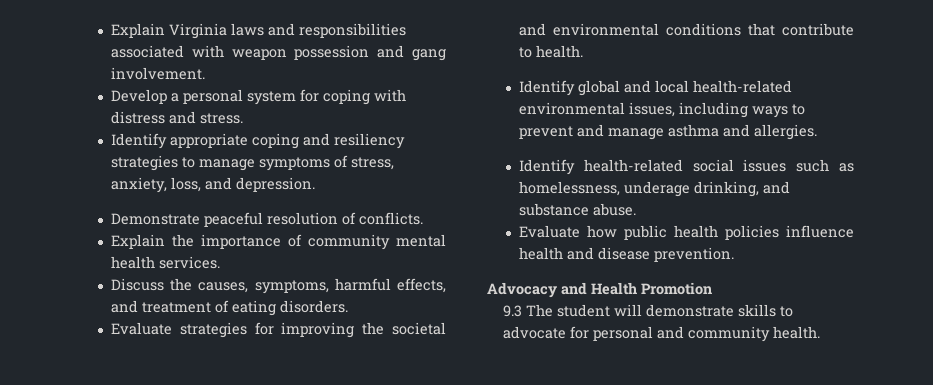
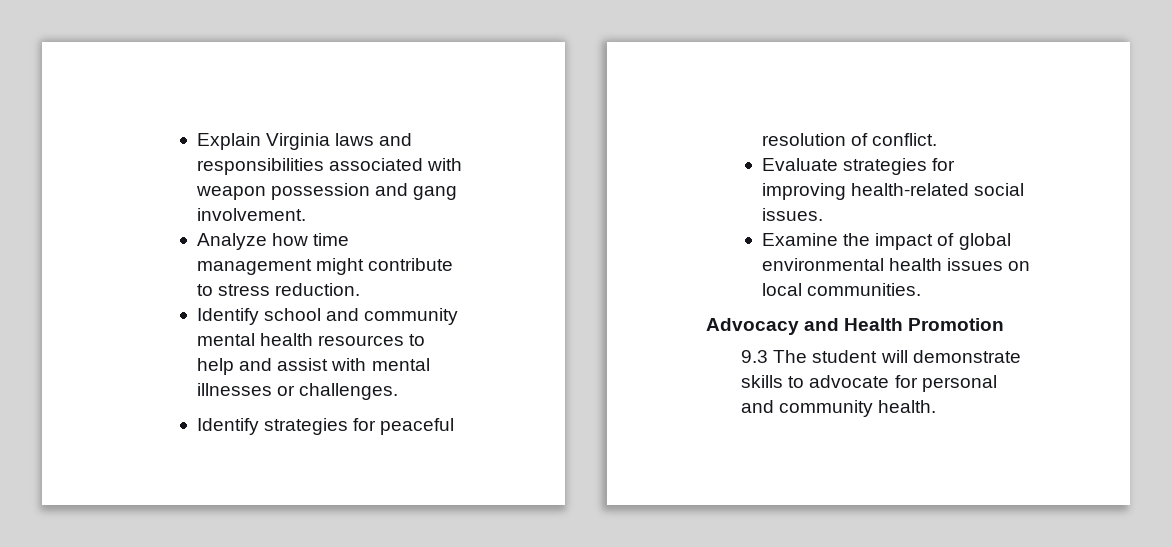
- Develop a personal system for coping with distress and stress.
- Identify appropriate coping and resiliency strategies to manage symptoms of stress, anxiety, loss, and depression.
- Demonstrate peaceful resolution of conflicts.
- Explain the importance of community mental health services.
- Discuss the causes, symptoms, harmful effects, and treatment of eating disorders.
- Evaluate strategies for improving the societal and environmental conditions that contribute to health.
- Identify global and local health-related environmental issues, including ways to prevent and manage asthma and allergies.
- Identify health-related social issues such as homelessness, underage drinking, and substance abuse.
- Evaluate how public health policies influence health and disease prevention.
+ Analyze how time management might contribute to stress reduction.
+ Identify school and community mental health resources to help and assist with mental illnesses or challenges.
+ Identify strategies for peaceful resolution of conflict.
+ Evaluate strategies for improving health-related social issues.
+ Examine the impact of global environmental health issues on local communities.

